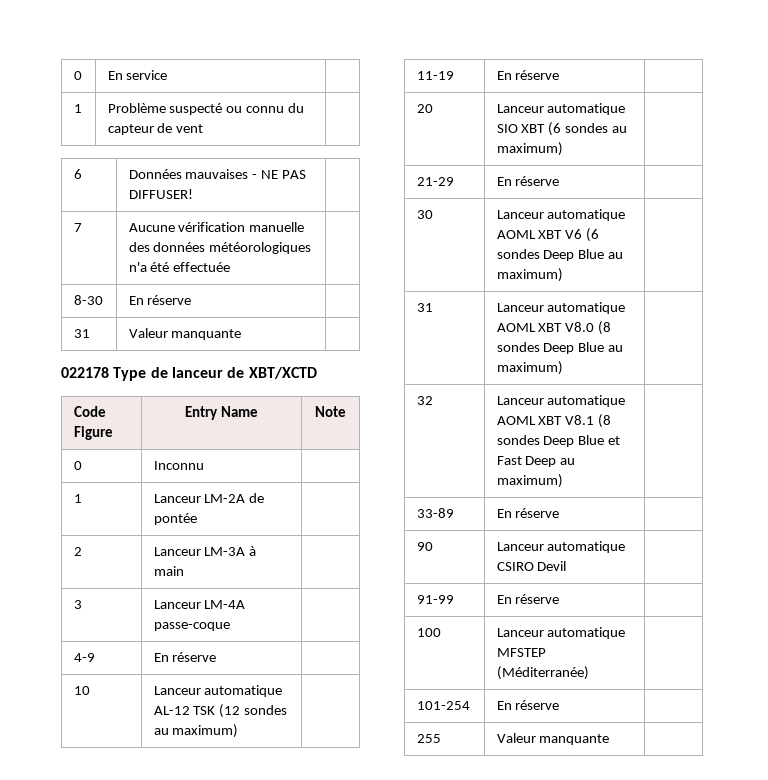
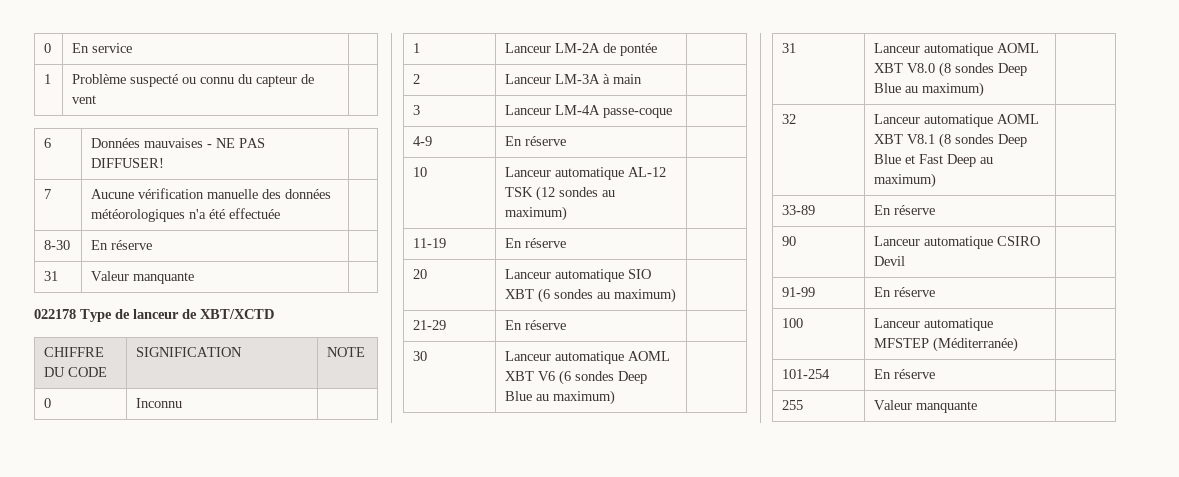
- Code Figure | Entry Name | Note
+ CHIFFRE DU CODE | SIGNIFICATION | NOTE

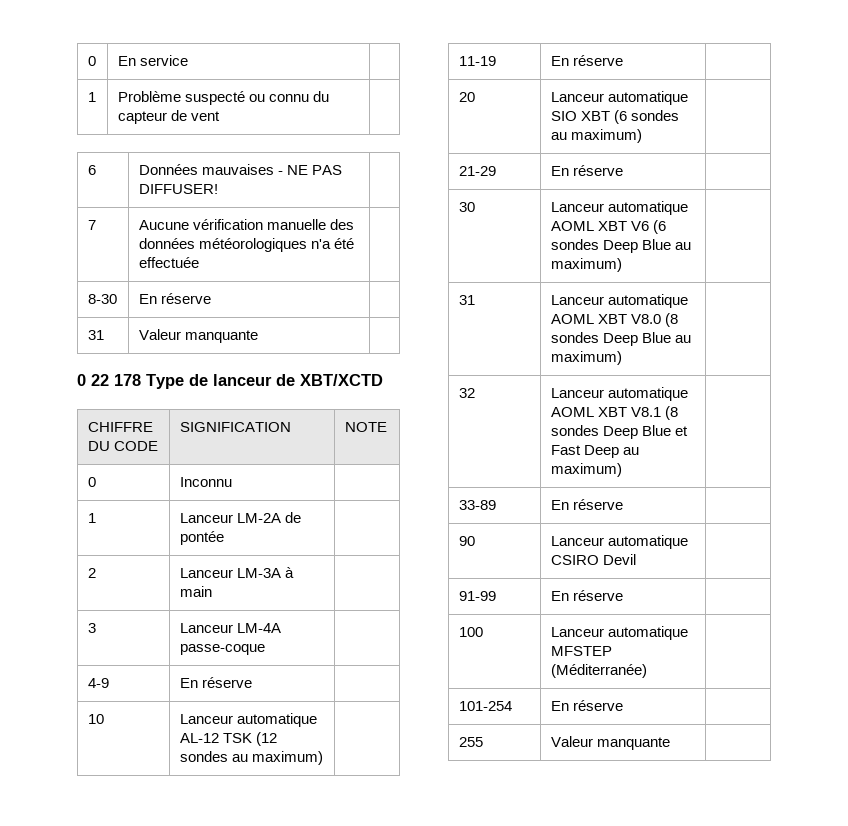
- 022178 Type de lanceur de XBT/XCTD
+ 0 22 178 Type de lanceur de XBT/XCTD

